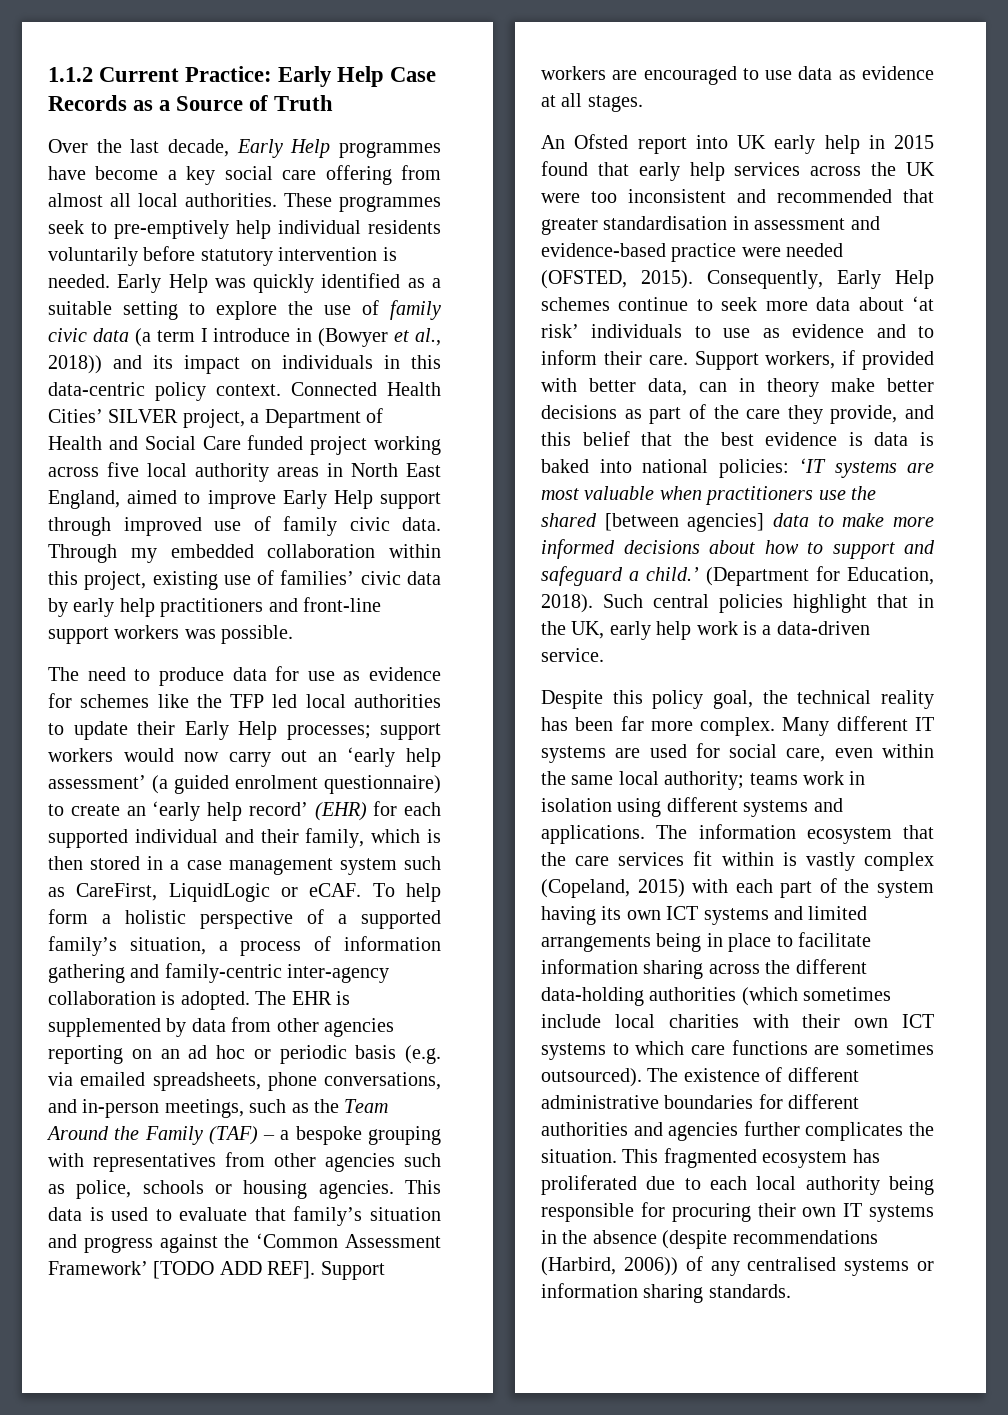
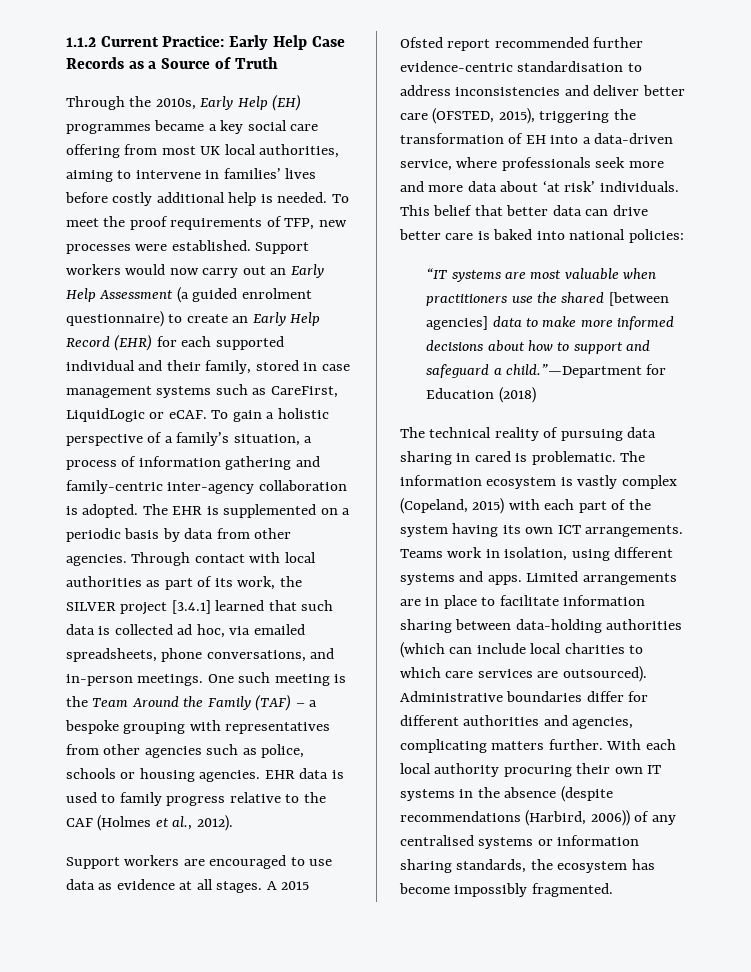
- Over the last decade, Early Help programmes have become a key social care offering from almost all local authorities. These programmes seek to pre-emptively help individual residents voluntarily before statutory intervention is needed. Early Help was quickly identified as a suitable setting to explore the use of family civic data (a term I introduce in (Bowyer et al., 2018)) and its impact on individuals in this data-centric policy context. Connected Health Cities’ SILVER project, a Department of Health and Social Care funded project working across five local authority areas in North East England, aimed to improve Early Help support through improved use of family civic data. Through my embedded collaboration within this project, existing use of families’ civic data by early help practitioners and front-line support workers was possible.
- The need to produce data for use as evidence for schemes like the TFP led local authorities to update their Early Help processes; support workers would now carry out an ‘early help assessment’ (a guided enrolment questionnaire) to create an ‘early help record’ (EHR) for each supported individual and their family, which is then stored in a case management system such as CareFirst, LiquidLogic or eCAF.
+ Through the 2010s, Early Help (EH) programmes became a key social care offering from most UK local authorities, aiming to intervene in families’ lives before costly additional help is needed. To meet the proof requirements of TFP, new processes were established. Support workers would now carry out an Early Help Assessment (a guided enrolment questionnaire) to create an Early Help Record (EHR) for each supported individual and their family, stored in case management systems such as CareFirst, LiquidLogic or eCAF.
- To help form a holistic perspective of a supported family’s situation, a process of information gathering and family-centric inter-agency collaboration is adopted.
+ To gain a holistic perspective of a family’s situation, a process of information gathering and family-centric inter-agency collaboration is adopted.
- The EHR is supplemented by data from other agencies reporting on an ad hoc or periodic basis (e.g. via emailed spreadsheets, phone conversations, and in-person meetings, such as the Team Around the Family (TAF) – a bespoke grouping with representatives from other agencies such as police, schools or housing agencies.
+ The EHR is supplemented on a periodic basis by data from other agencies. Through contact with local authorities as part of its work, the SILVER project [3.4.1] learned that such data is collected ad hoc, via emailed spreadsheets, phone conversations, and in-person meetings. One such meeting is the Team Around the Family (TAF) – a bespoke grouping with representatives from other agencies such as police, schools or housing agencies.
- This data is used to evaluate that family’s situation and progress against the ‘Common Assessment Framework’ [TODO ADD REF]. Support workers are encouraged to use data as evidence at all stages.
- An Ofsted report into UK early help in 2015 found that early help services across the UK were too inconsistent and recommended that greater standardisation in assessment and evidence-based practice were needed (OFSTED, 2015). Consequently, Early Help schemes continue to seek more data about ‘at risk’ individuals to use as evidence and to inform their care. Support workers, if provided with better data, can in theory make better decisions as part of the care they provide, and this belief that the best evidence is data is baked into national policies: ‘IT systems are most valuable when practitioners use the shared [between agencies] data to make more informed decisions about how to support and safeguard a child.’ (Department for Education, 2018). Such central policies highlight that in the UK, early help work is a data-driven service.
- Despite this policy goal, the technical reality has been far more complex. Many different IT systems are used for social care, even within the same local authority; teams work in isolation using different systems and applications. The information ecosystem that the care services fit within is vastly complex (Copeland, 2015) with each part of the system having its own ICT systems and limited arrangements being in place to facilitate information sharing across the different data-holding authorities (which sometimes include local charities with their own ICT systems to which care functions are sometimes outsourced). The existence of different administrative boundaries for different authorities and agencies further complicates the situation. This fragmented ecosystem has proliferated due to each local authority being responsible for procuring their own IT systems in the absence (despite recommendations (Harbird, 2006)) of any centralised systems or information sharing standards.
+ EHR data is used to family progress relative to the CAF (Holmes et al., 2012).
+ Support workers are encouraged to use data as evidence at all stages. A 2015 Ofsted report recommended further evidence-centric standardisation to address inconsistencies and deliver better care (OFSTED, 2015), triggering the transformation of EH into a data-driven service, where professionals seek more and more data about ‘at risk’ individuals. This belief that better data can drive better care is baked into national policies:
+ “IT systems are most valuable when practitioners use the shared [between agencies] data to make more informed decisions about how to support and safeguard a child.”—Department for Education (2018)
+ The technical reality of pursuing data sharing in cared is problematic. The information ecosystem is vastly complex (Copeland, 2015) with each part of the system having its own ICT arrangements. Teams work in isolation, using different systems and apps. Limited arrangements are in place to facilitate information sharing between data-holding authorities (which can include local charities to which care services are outsourced). Administrative boundaries differ for different authorities and agencies, complicating matters further. With each local authority procuring their own IT systems in the absence (despite recommendations (Harbird, 2006)) of any centralised systems or information sharing standards, the ecosystem has become impossibly fragmented.

